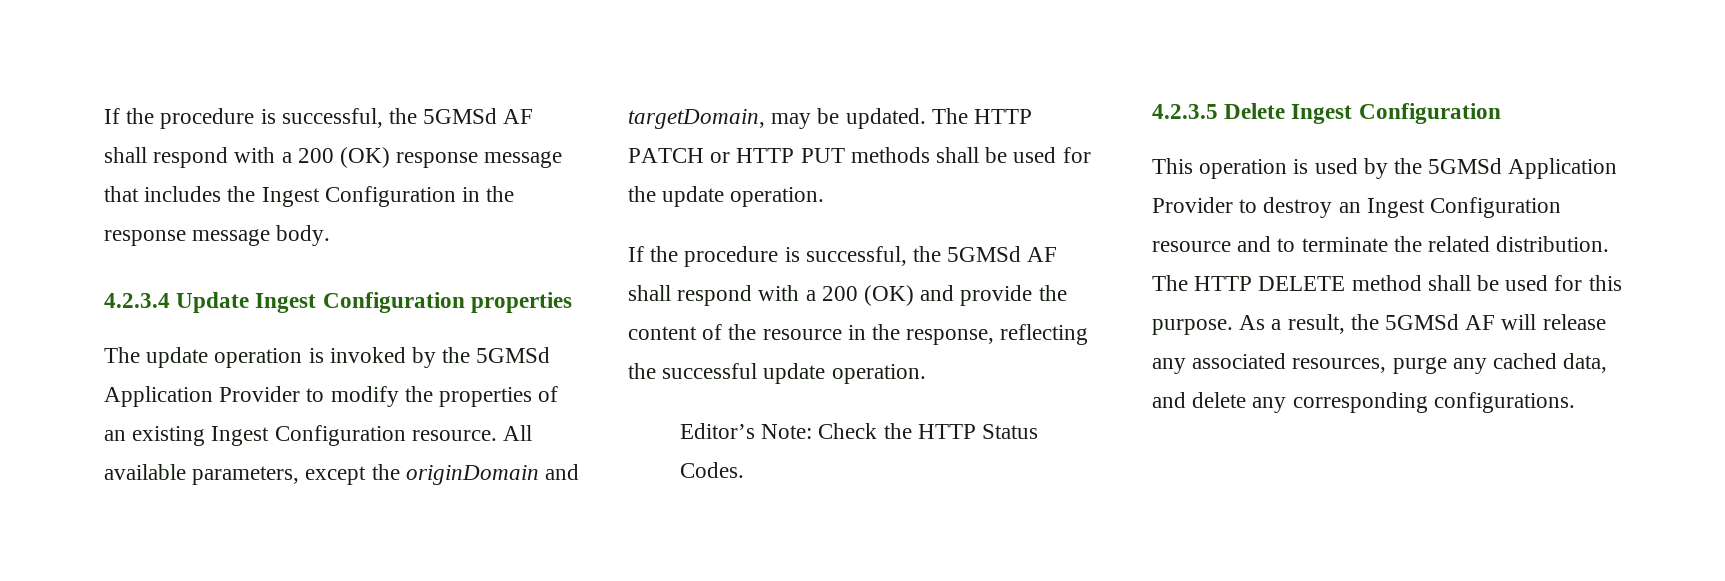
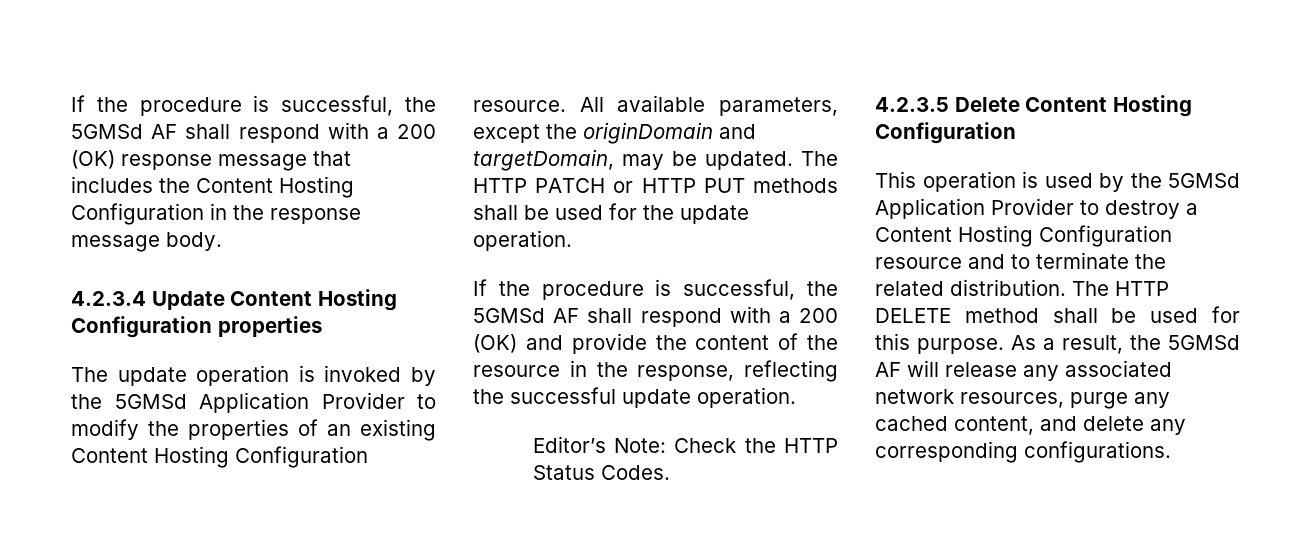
- If the procedure is successful, the 5GMSd AF shall respond with a 200 (OK) response message that includes the Ingest Configuration in the response message body.
+ If the procedure is successful, the 5GMSd AF shall respond with a 200 (OK) response message that includes the Content Hosting Configuration in the response message body.
- 4.2.3.4 Update Ingest Configuration properties
+ 4.2.3.4 Update Content Hosting Configuration properties
- The update operation is invoked by the 5GMSd Application Provider to modify the properties of an existing Ingest Configuration resource.
+ The update operation is invoked by the 5GMSd Application Provider to modify the properties of an existing Content Hosting Configuration resource.
- 4.2.3.5 Delete Ingest Configuration
+ 4.2.3.5 Delete Content Hosting Configuration
- This operation is used by the 5GMSd Application Provider to destroy an Ingest Configuration resource and to terminate the related distribution.
+ This operation is used by the 5GMSd Application Provider to destroy a Content Hosting Configuration resource and to terminate the related distribution.
- As a result, the 5GMSd AF will release any associated resources, purge any cached data, and delete any corresponding configurations.
+ As a result, the 5GMSd AF will release any associated network resources, purge any cached content, and delete any corresponding configurations.

